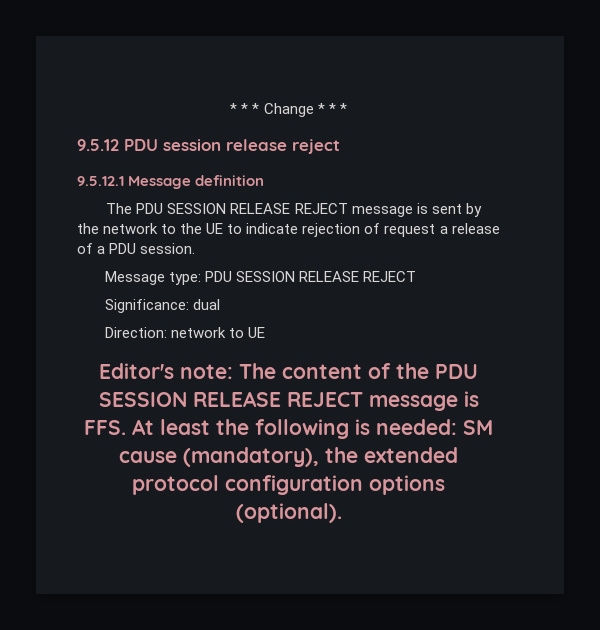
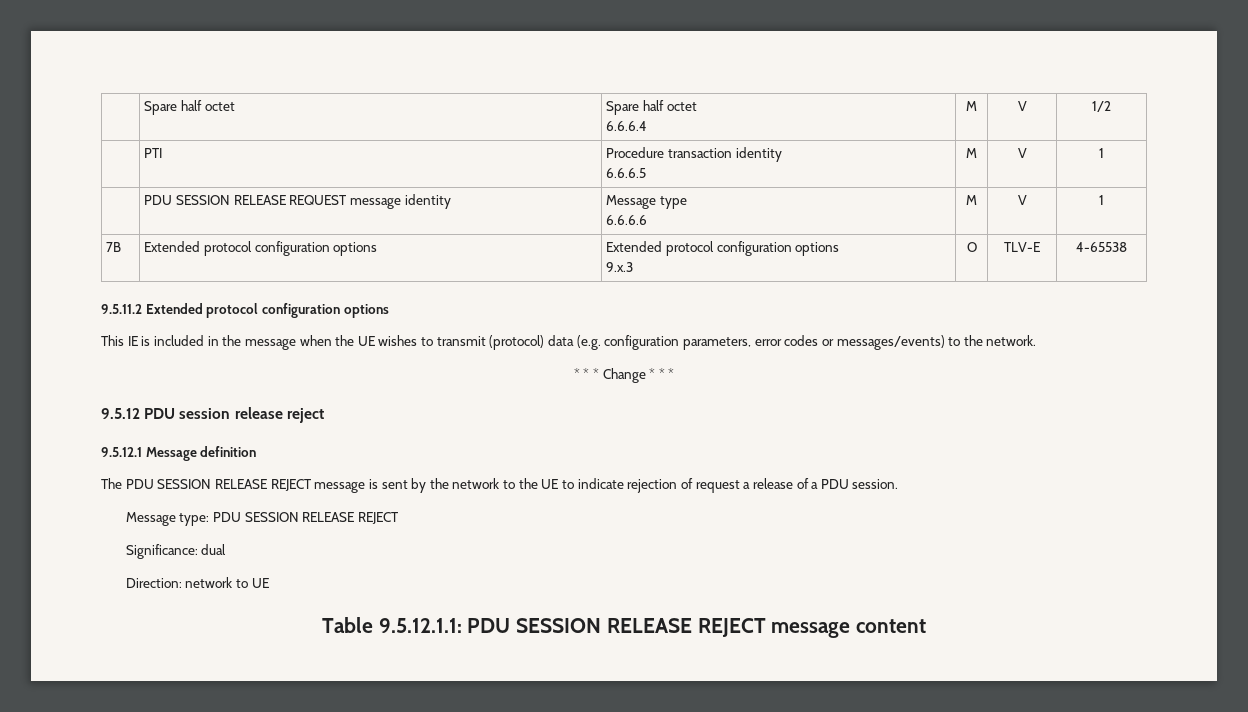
+ | Spare half octet | Spare half octet
+ 6.6.6.4 | M | V | 1/2
+ | PTI | Procedure transaction identity
+ 6.6.6.5 | M | V | 1
+ | PDU SESSION RELEASE REQUEST message identity | Message type
+ 6.6.6.6 | M | V | 1
+ 7B | Extended protocol configuration options | Extended protocol configuration options
+ 9.x.3 | O | TLV-E | 4-65538
+ 9.5.11.2 Extended protocol configuration options
+ This IE is included in the message when the UE wishes to transmit (protocol) data (e.g. configuration parameters, error codes or messages/events) to the network.
- Editor's note: The content of the PDU SESSION RELEASE REJECT message is FFS. At least the following is needed: SM cause (mandatory), the extended protocol configuration options (optional).
+ Table 9.5.12.1.1: PDU SESSION RELEASE REJECT message content

